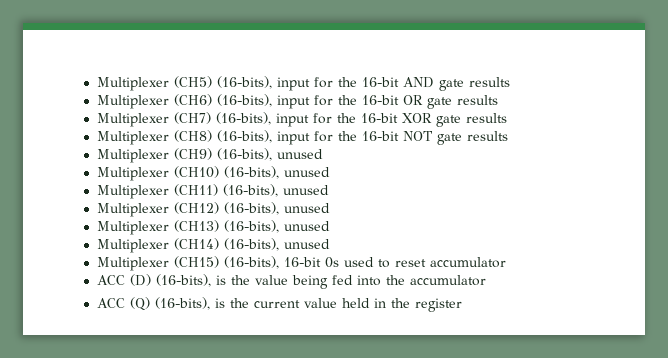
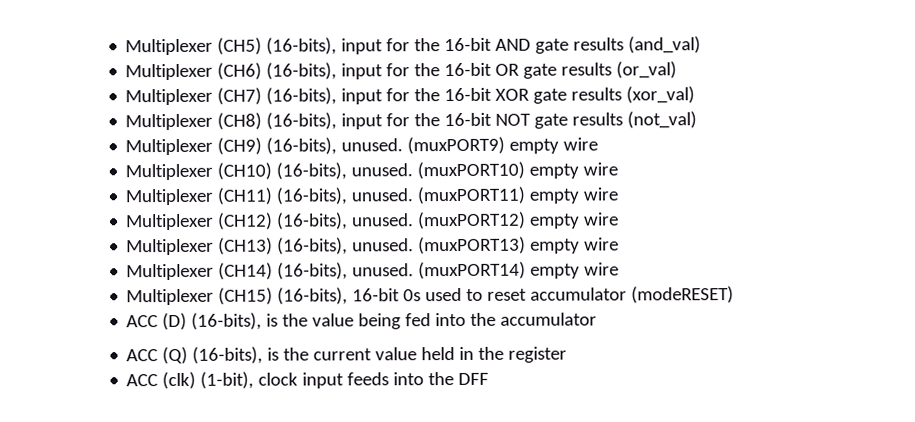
- Multiplexer (CH5) (16-bits), input for the 16-bit AND gate results
+ Multiplexer (CH5) (16-bits), input for the 16-bit AND gate results (and_val)
- Multiplexer (CH6) (16-bits), input for the 16-bit OR gate results
+ Multiplexer (CH6) (16-bits), input for the 16-bit OR gate results (or_val)
- Multiplexer (CH7) (16-bits), input for the 16-bit XOR gate results
+ Multiplexer (CH7) (16-bits), input for the 16-bit XOR gate results (xor_val)
- Multiplexer (CH8) (16-bits), input for the 16-bit NOT gate results
+ Multiplexer (CH8) (16-bits), input for the 16-bit NOT gate results (not_val)
- Multiplexer (CH9) (16-bits), unused
+ Multiplexer (CH9) (16-bits), unused. (muxPORT9) empty wire
- Multiplexer (CH10) (16-bits), unused
+ Multiplexer (CH10) (16-bits), unused. (muxPORT10) empty wire
- Multiplexer (CH11) (16-bits), unused
+ Multiplexer (CH11) (16-bits), unused. (muxPORT11) empty wire
- Multiplexer (CH12) (16-bits), unused
+ Multiplexer (CH12) (16-bits), unused. (muxPORT12) empty wire
- Multiplexer (CH13) (16-bits), unused
+ Multiplexer (CH13) (16-bits), unused. (muxPORT13) empty wire
- Multiplexer (CH14) (16-bits), unused
+ Multiplexer (CH14) (16-bits), unused. (muxPORT14) empty wire
- Multiplexer (CH15) (16-bits), 16-bit 0s used to reset accumulator
+ Multiplexer (CH15) (16-bits), 16-bit 0s used to reset accumulator (modeRESET)
+ ACC (clk) (1-bit), clock input feeds into the DFF

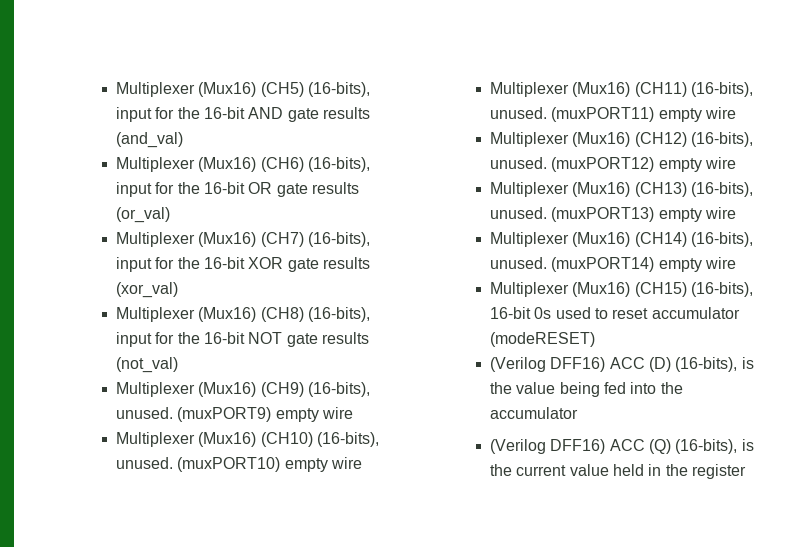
- Multiplexer (CH5) (16-bits), input for the 16-bit AND gate results (and_val)
+ Multiplexer (Mux16) (CH5) (16-bits), input for the 16-bit AND gate results (and_val)
- Multiplexer (CH6) (16-bits), input for the 16-bit OR gate results (or_val)
+ Multiplexer (Mux16) (CH6) (16-bits), input for the 16-bit OR gate results (or_val)
- Multiplexer (CH7) (16-bits), input for the 16-bit XOR gate results (xor_val)
+ Multiplexer (Mux16) (CH7) (16-bits), input for the 16-bit XOR gate results (xor_val)
- Multiplexer (CH8) (16-bits), input for the 16-bit NOT gate results (not_val)
+ Multiplexer (Mux16) (CH8) (16-bits), input for the 16-bit NOT gate results (not_val)
- Multiplexer (CH9) (16-bits), unused.
+ Multiplexer (Mux16) (CH9) (16-bits), unused.
- Multiplexer (CH10) (16-bits), unused.
+ Multiplexer (Mux16) (CH10) (16-bits), unused.
- Multiplexer (CH11) (16-bits), unused.
+ Multiplexer (Mux16) (CH11) (16-bits), unused.
- Multiplexer (CH12) (16-bits), unused.
+ Multiplexer (Mux16) (CH12) (16-bits), unused.
- Multiplexer (CH13) (16-bits), unused.
+ Multiplexer (Mux16) (CH13) (16-bits), unused.
- Multiplexer (CH14) (16-bits), unused.
+ Multiplexer (Mux16) (CH14) (16-bits), unused.
- Multiplexer (CH15) (16-bits), 16-bit 0s used to reset accumulator (modeRESET)
+ Multiplexer (Mux16) (CH15) (16-bits), 16-bit 0s used to reset accumulator (modeRESET)
- ACC (D) (16-bits), is the value being fed into the accumulator
+ (Verilog DFF16) ACC (D) (16-bits), is the value being fed into the accumulator
- ACC (Q) (16-bits), is the current value held in the register
+ (Verilog DFF16) ACC (Q) (16-bits), is the current value held in the register
- ACC (clk) (1-bit), clock input feeds into the DFF

